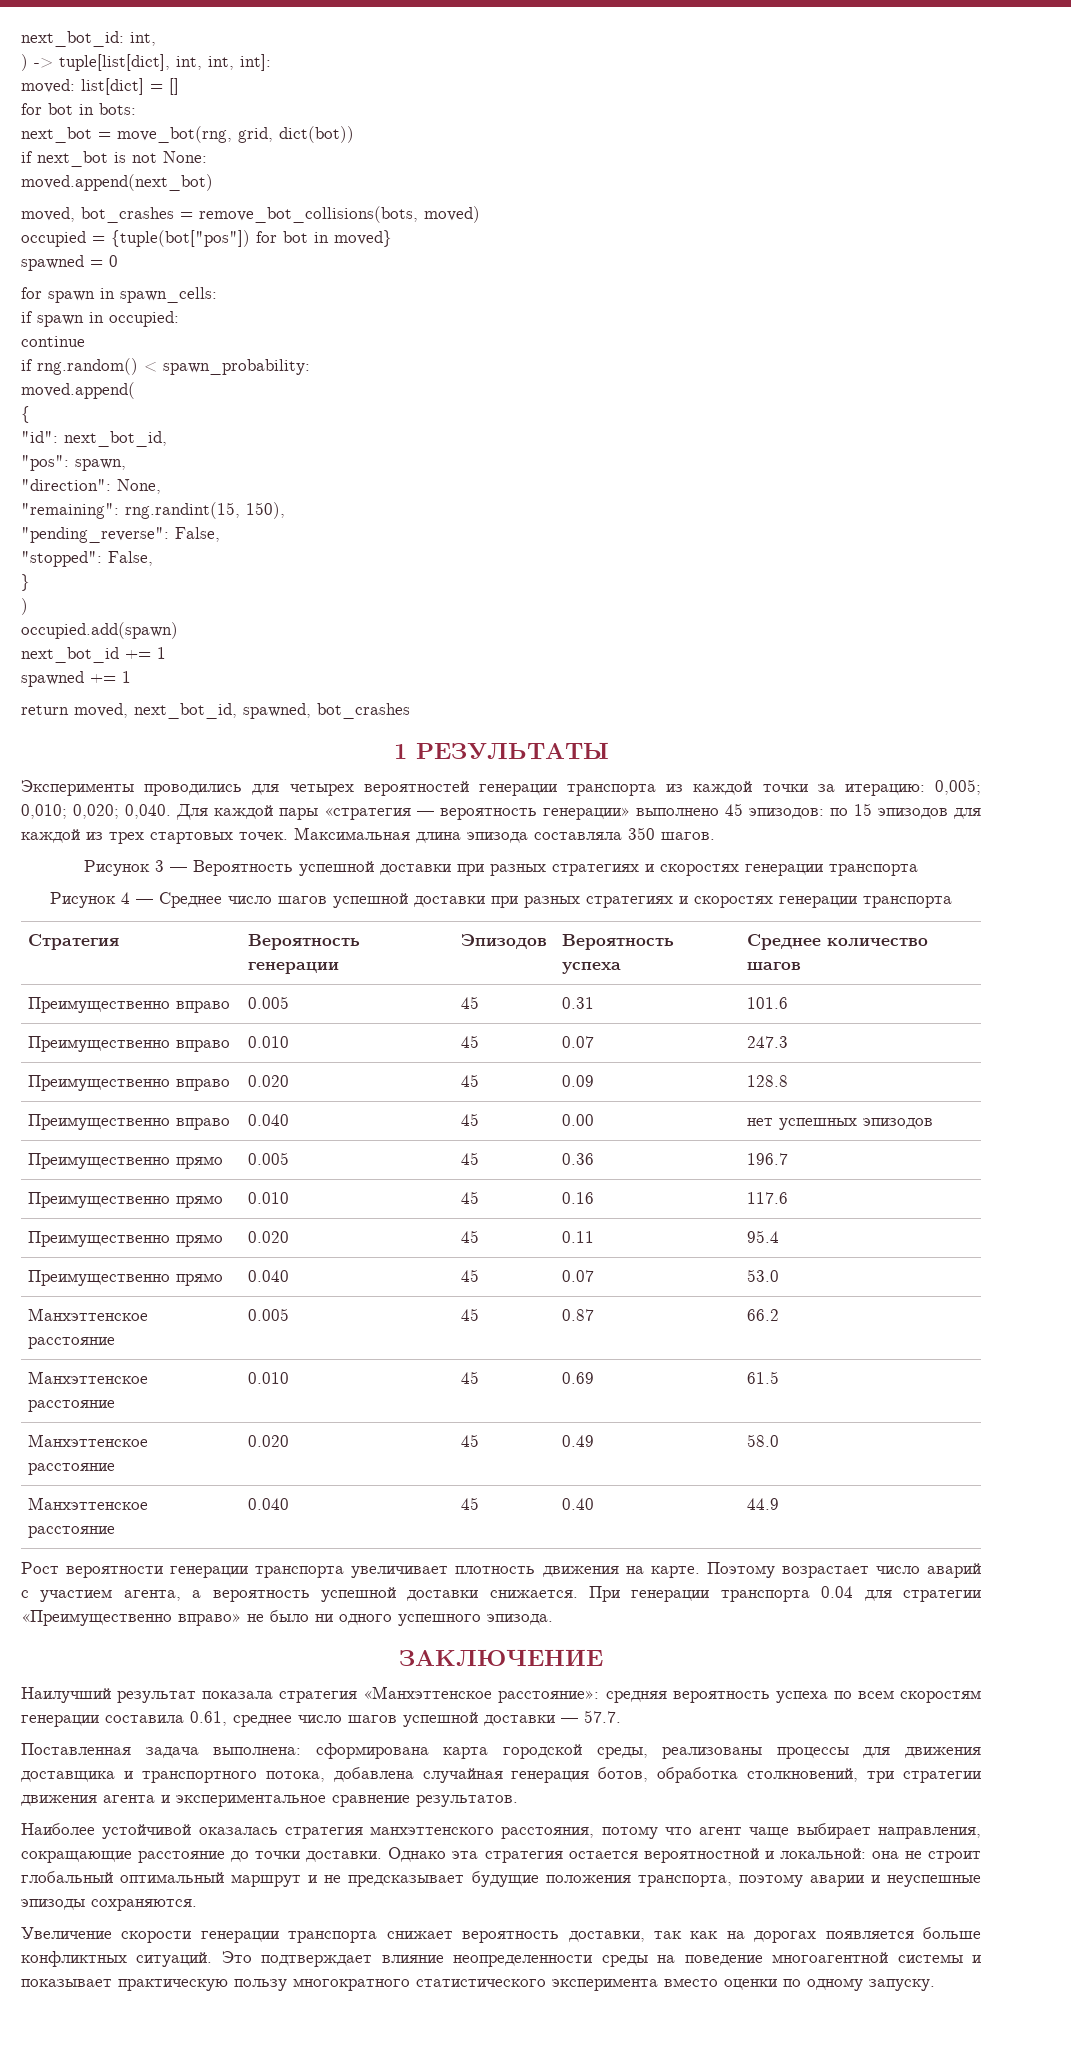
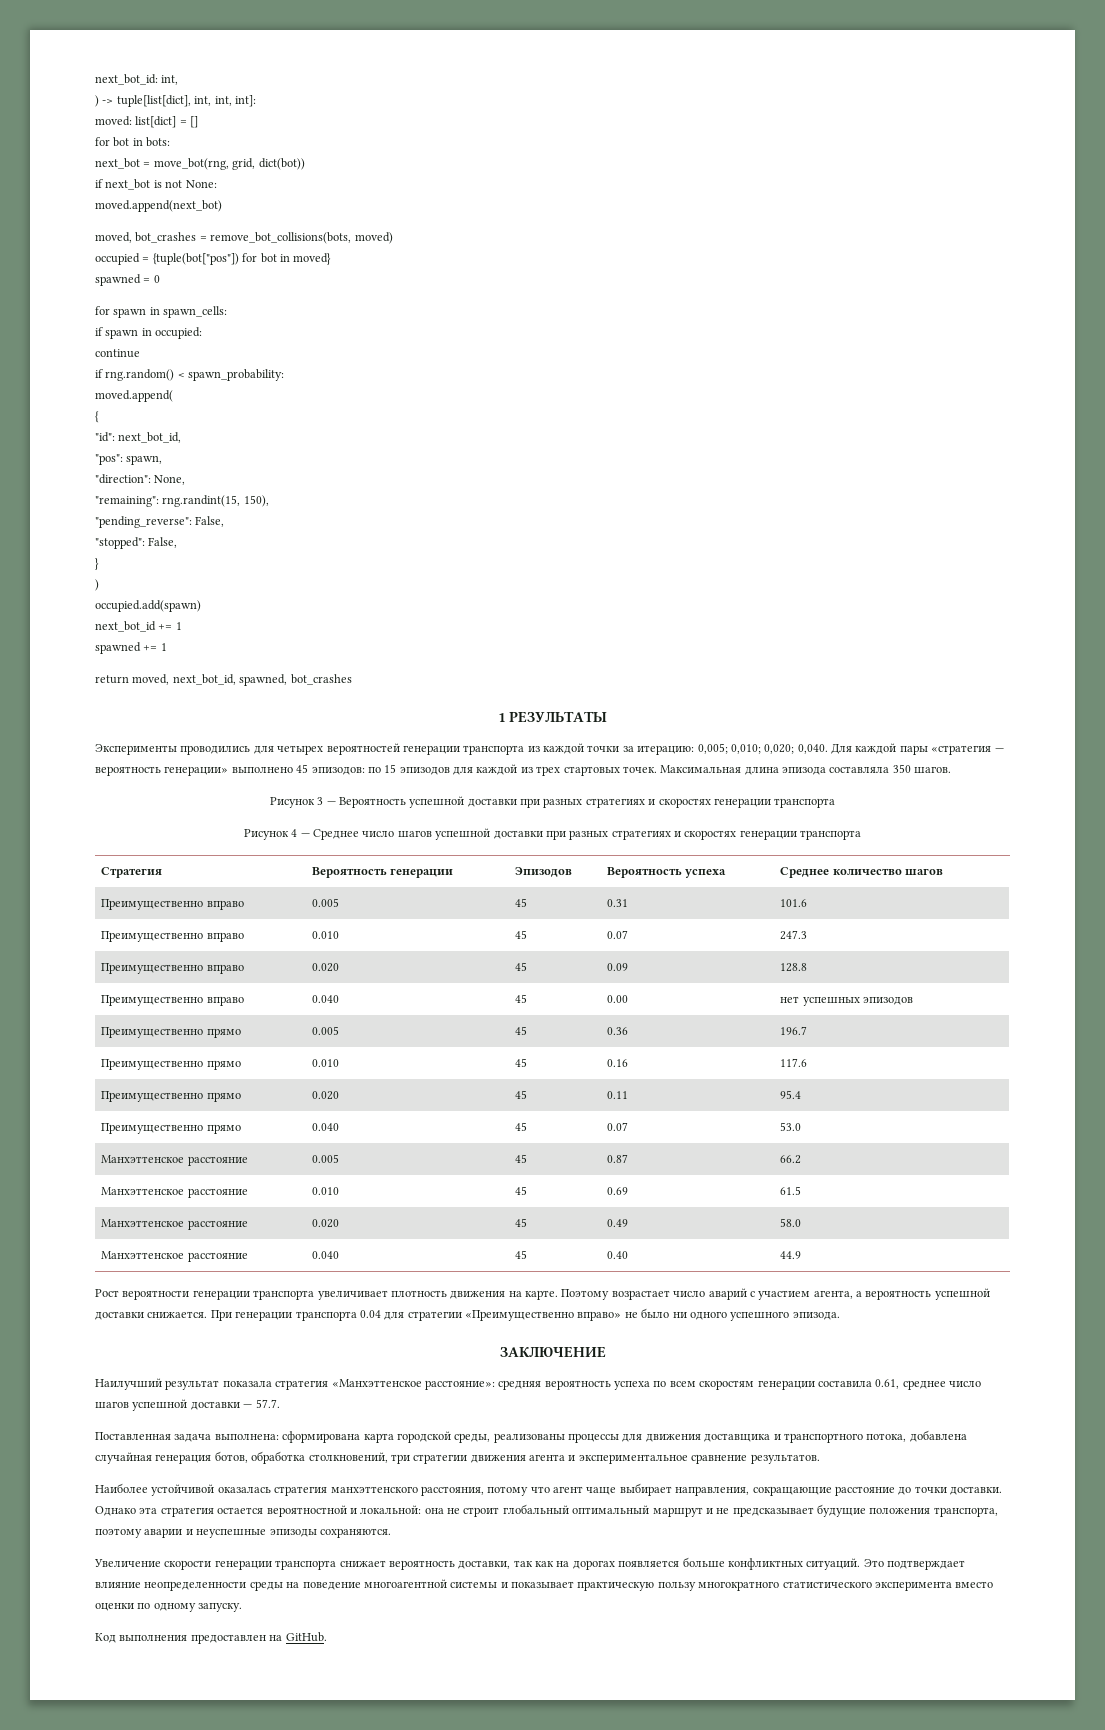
+ Код выполнения предоставлен на GitHub.

